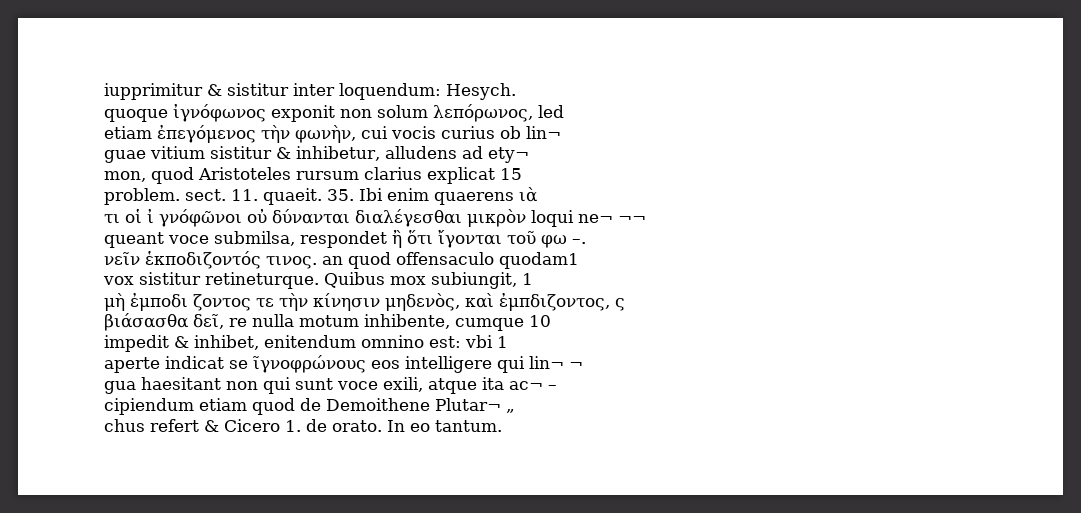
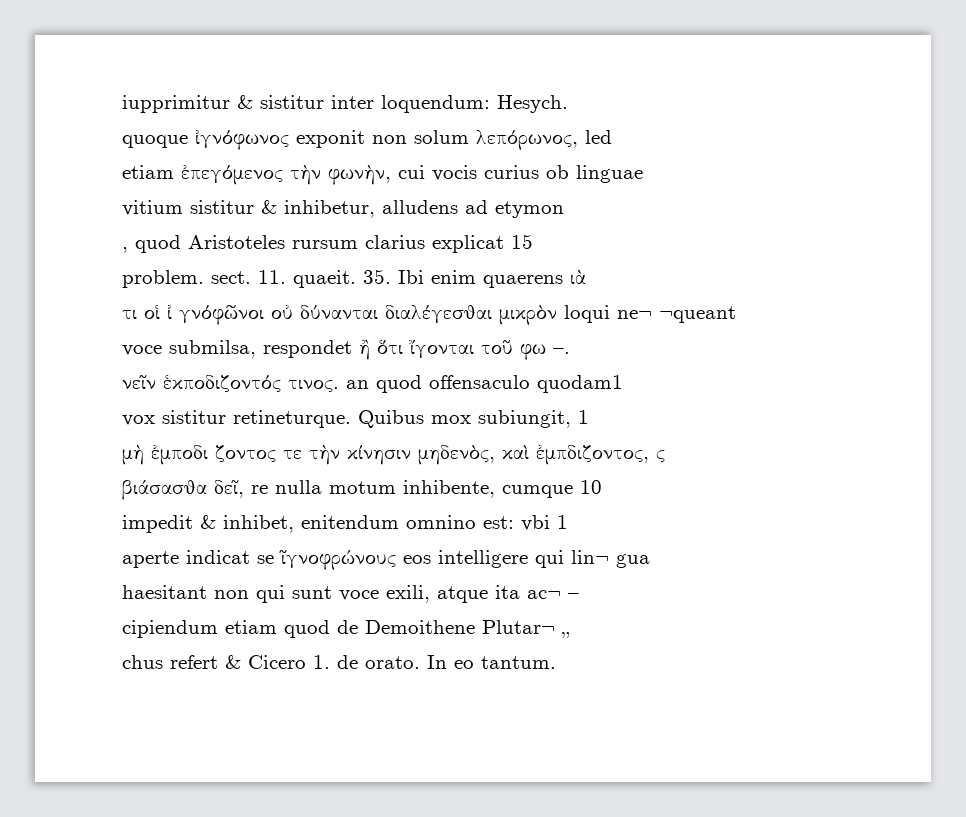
- etiam ἐπεγόμενος τὴν φωνὴν, cui vocis curius ob lin¬
- guae vitium sistitur & inhibetur, alludens ad ety¬
- mon, quod Aristoteles rursum clarius explicat 15
+ etiam ἐπεγόμενος τὴν φωνὴν, cui vocis curius ob linguae
+ vitium sistitur & inhibetur, alludens ad etymon
+ , quod Aristoteles rursum clarius explicat 15
- τι οἱ ἰ γνόφῶνοι οὐ δύνανται διαλέγεσθαι μικρὸν loqui ne¬ ¬¬
- queant voce submilsa, respondet ἢ ὅτι ἴγονται τοῦ φω –.
+ τι οἱ ἰ γνόφῶνοι οὐ δύνανται διαλέγεσθαι μικρὸν loqui ne¬ ¬queant
+ voce submilsa, respondet ἢ ὅτι ἴγονται τοῦ φω –.
- aperte indicat se ῖγνοφρώνους eos intelligere qui lin¬ ¬
- gua haesitant non qui sunt voce exili, atque ita ac¬ –
+ aperte indicat se ῖγνοφρώνους eos intelligere qui lin¬ gua
+ haesitant non qui sunt voce exili, atque ita ac¬ –

